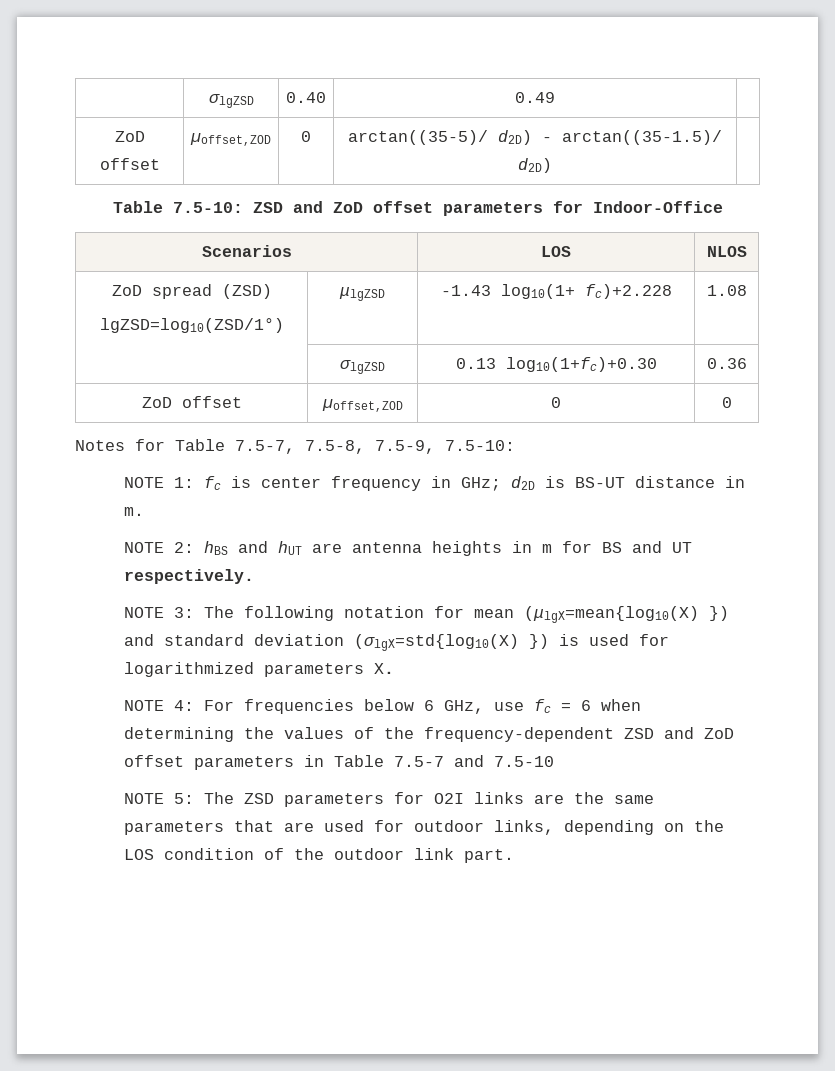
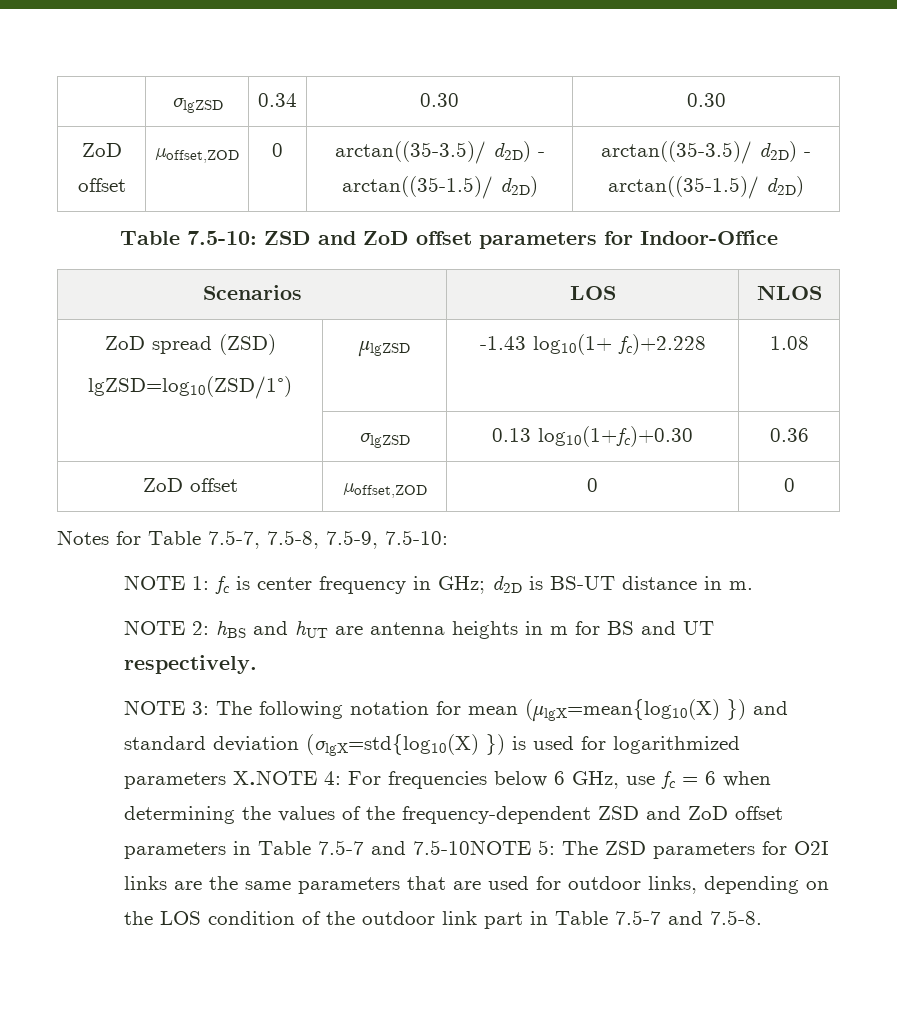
- | σlgZSD | 0.40 | 0.49 |
- ZoD offset | µoffset,ZOD | 0 | arctan((35-5)/ d2D) - arctan((35-1.5)/ d2D) |
+ | σlgZSD | 0.34 | 0.30 | 0.30
+ ZoD offset | µoffset,ZOD | 0 | arctan((35-3.5)/ d2D) - arctan((35-1.5)/ d2D) | arctan((35-3.5)/ d2D) - arctan((35-1.5)/ d2D)
- The following notation for mean (μlgX=mean{log10(X) }) and standard deviation (σlgX=std{log10(X) }) is used for logarithmized parameters X.
- NOTE 4:
+ The following notation for mean (μlgX=mean{log10(X) }) and standard deviation (σlgX=std{log10(X) }) is used for logarithmized parameters X.NOTE 4:
- For frequencies below 6 GHz, use fc = 6 when determining the values of the frequency-dependent ZSD and ZoD offset parameters in Table 7.5-7 and 7.5-10
- NOTE 5:
+ For frequencies below 6 GHz, use fc = 6 when determining the values of the frequency-dependent ZSD and ZoD offset parameters in Table 7.5-7 and 7.5-10NOTE 5:
- The ZSD parameters for O2I links are the same parameters that are used for outdoor links, depending on the LOS condition of the outdoor link part.
+ The ZSD parameters for O2I links are the same parameters that are used for outdoor links, depending on the LOS condition of the outdoor link part in Table 7.5-7 and 7.5-8.

